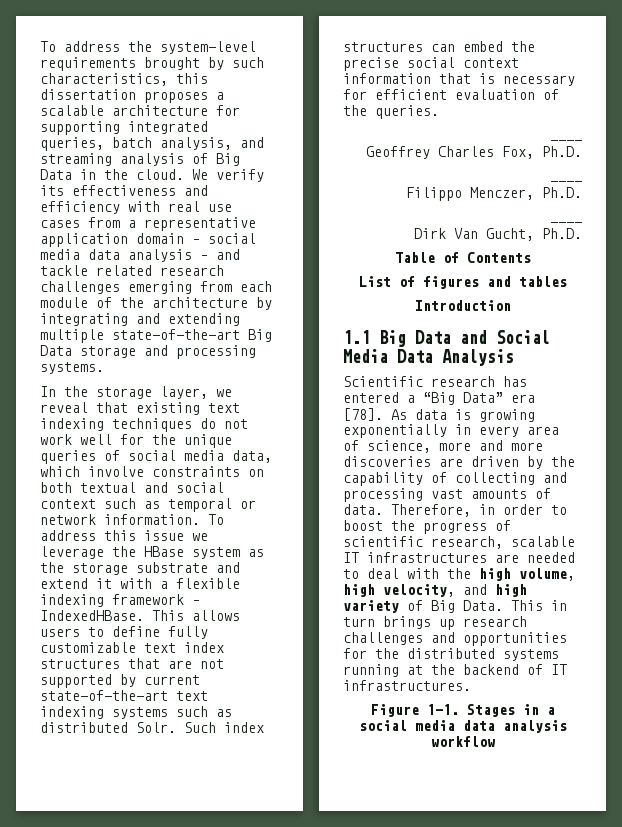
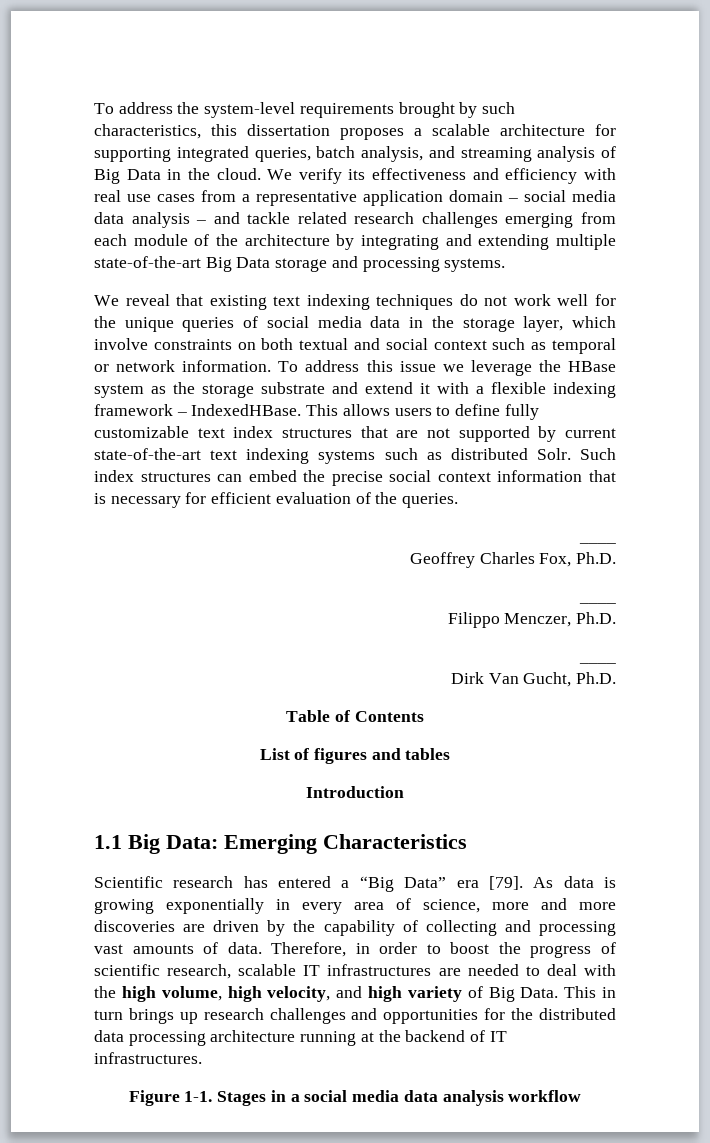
- In the storage layer, we reveal that existing text indexing techniques do not work well for the unique queries of social media data, which involve constraints on both textual and social context such as temporal or network information.
+ We reveal that existing text indexing techniques do not work well for the unique queries of social media data in the storage layer, which involve constraints on both textual and social context such as temporal or network information.
- 1.1 Big Data and Social Media Data Analysis
+ 1.1 Big Data: Emerging Characteristics
- Scientific research has entered a “Big Data” era [78].
+ Scientific research has entered a “Big Data” era [79].
- This in turn brings up research challenges and opportunities for the distributed systems running at the backend of IT infrastructures.
+ This in turn brings up research challenges and opportunities for the distributed data processing architecture running at the backend of IT infrastructures.

